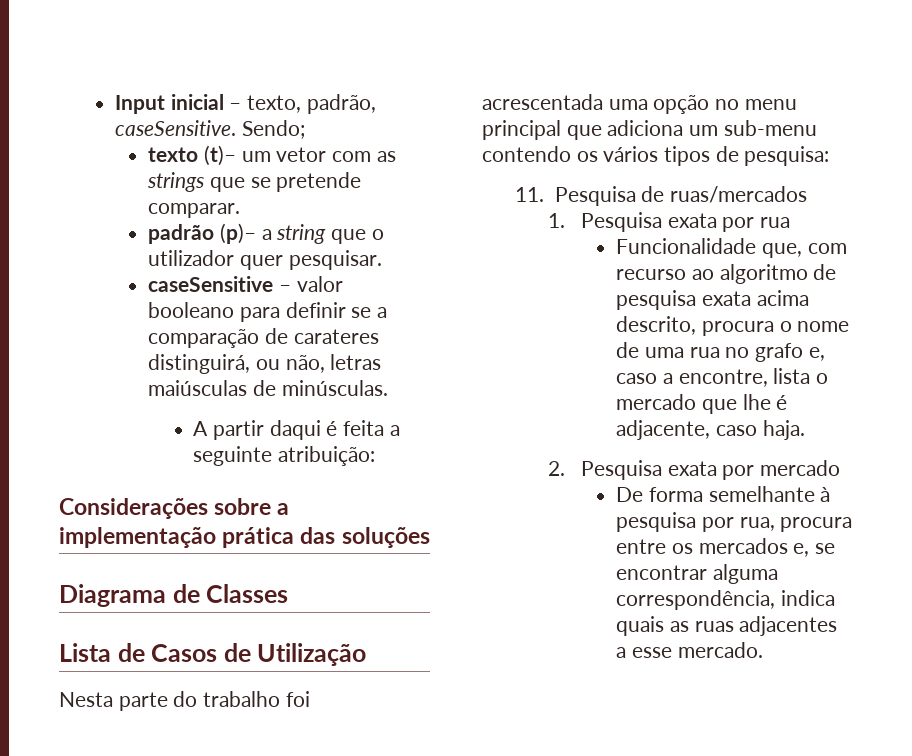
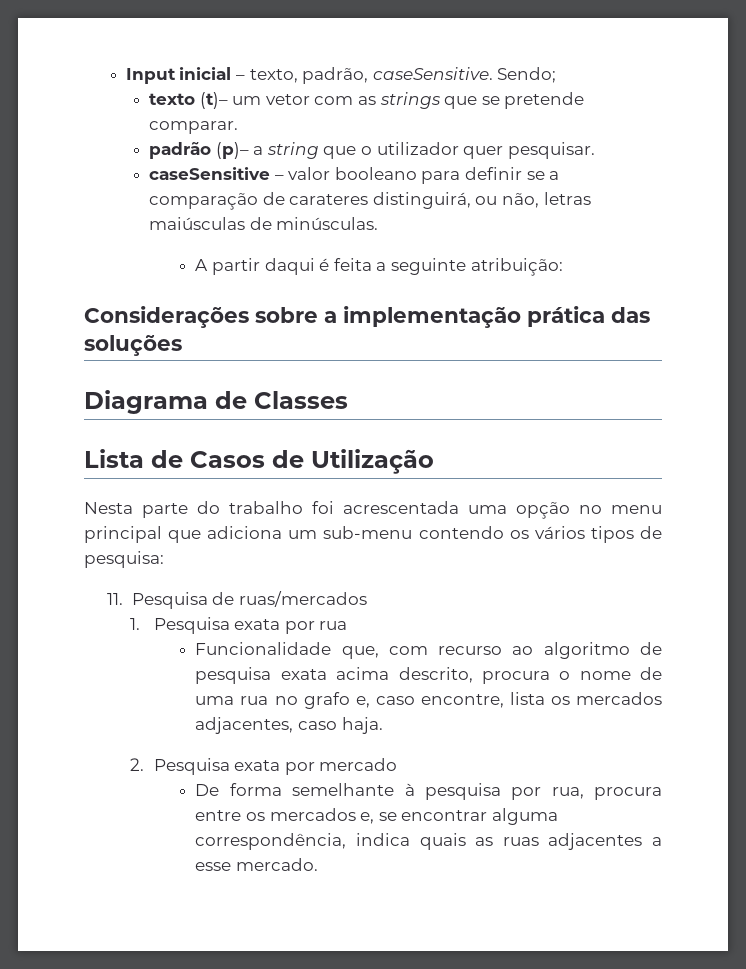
- Funcionalidade que, com recurso ao algoritmo de pesquisa exata acima descrito, procura o nome de uma rua no grafo e, caso a encontre, lista o mercado que lhe é adjacente, caso haja.
+ Funcionalidade que, com recurso ao algoritmo de pesquisa exata acima descrito, procura o nome de uma rua no grafo e, caso encontre, lista os mercados adjacentes, caso haja.

